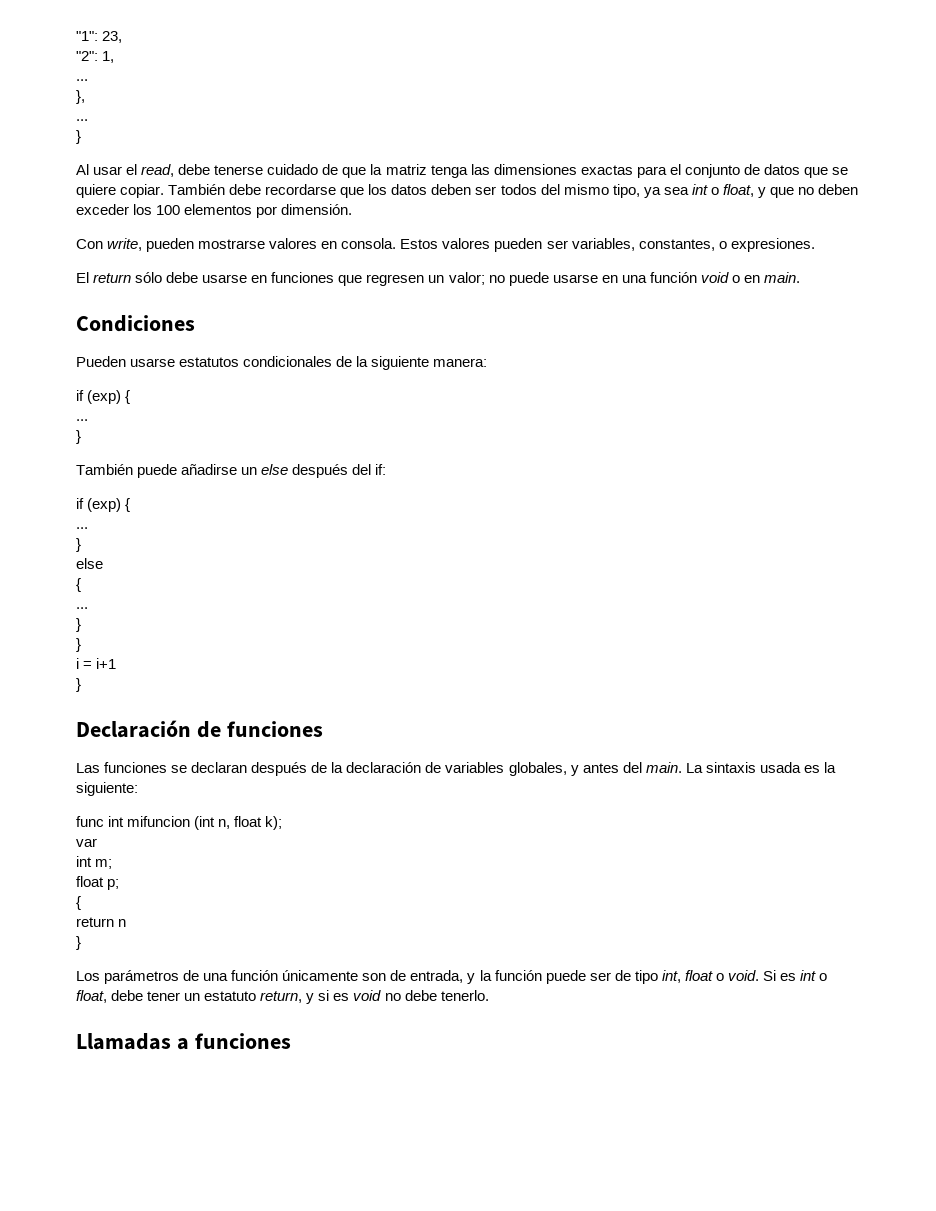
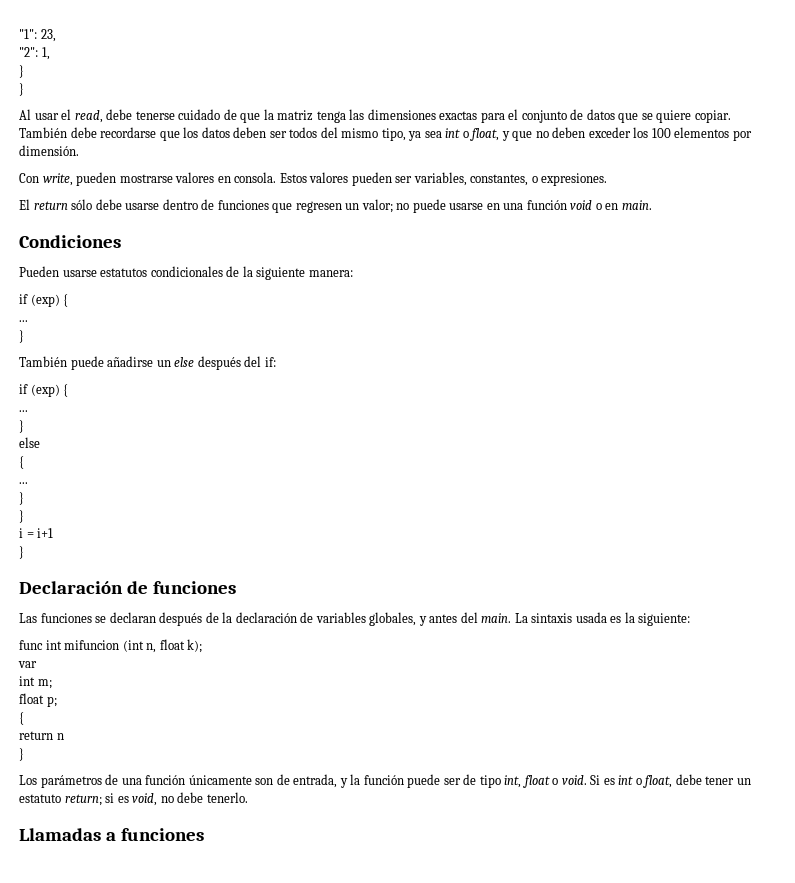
  "2": 1,
- ...
- },
- ...
+ }
- El return sólo debe usarse en funciones que regresen un valor; no puede usarse en una función void o en main.
+ El return sólo debe usarse dentro de funciones que regresen un valor; no puede usarse en una función void o en main.
- Si es int o float, debe tener un estatuto return, y si es void no debe tenerlo.
+ Si es int o float, debe tener un estatuto return; si es void, no debe tenerlo.

